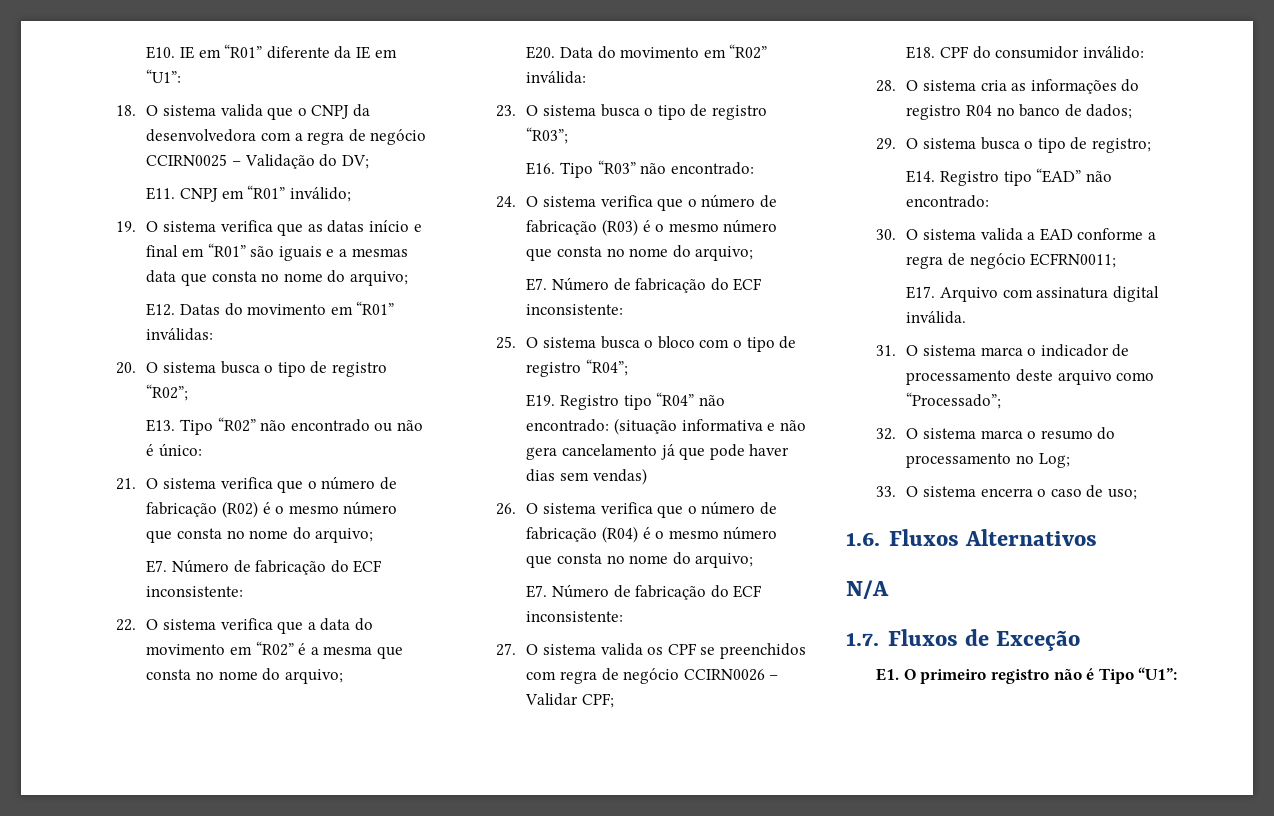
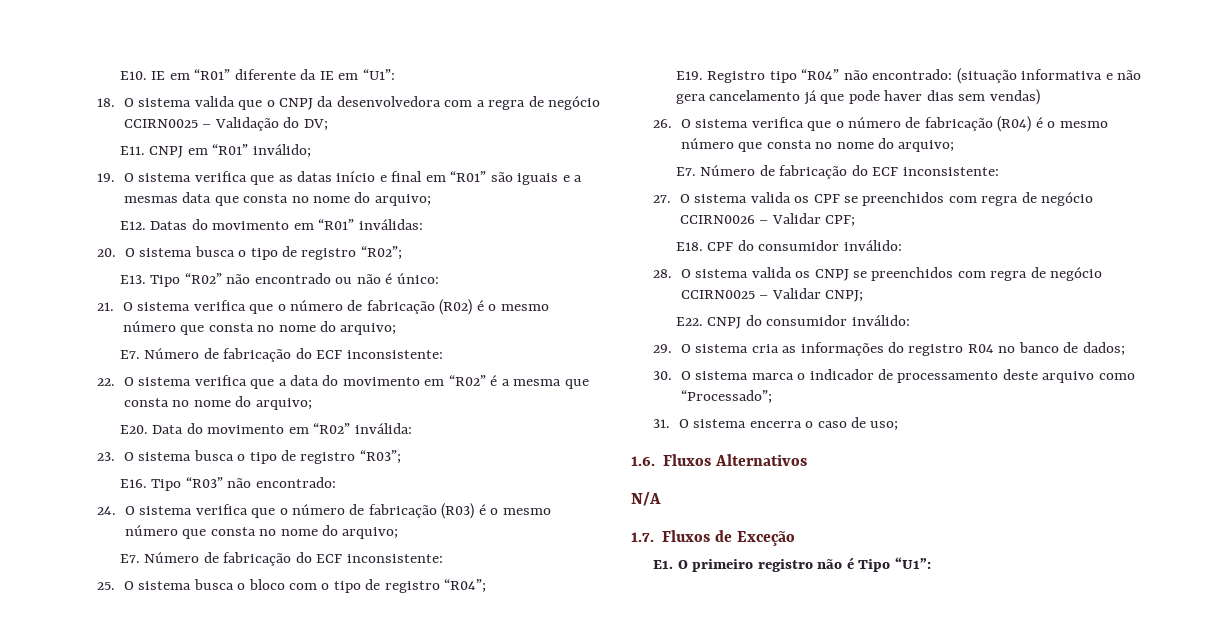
- 28. O sistema cria as informações do registro R04 no banco de dados;
+ 28. O sistema valida os CNPJ se preenchidos com regra de negócio CCIRN0025 – Validar CNPJ;
+ E22. CNPJ do consumidor inválido:
+ 29. O sistema cria as informações do registro R04 no banco de dados;
- 29. O sistema busca o tipo de registro;
- E14. Registro tipo “EAD” não encontrado:
- 30. O sistema valida a EAD conforme a regra de negócio ECFRN0011;
- E17. Arquivo com assinatura digital inválida.
- 31. O sistema marca o indicador de processamento deste arquivo como “Processado”;
+ 30. O sistema marca o indicador de processamento deste arquivo como “Processado”;
- 32. O sistema marca o resumo do processamento no Log;
- 33. O sistema encerra o caso de uso;
+ 31. O sistema encerra o caso de uso;

